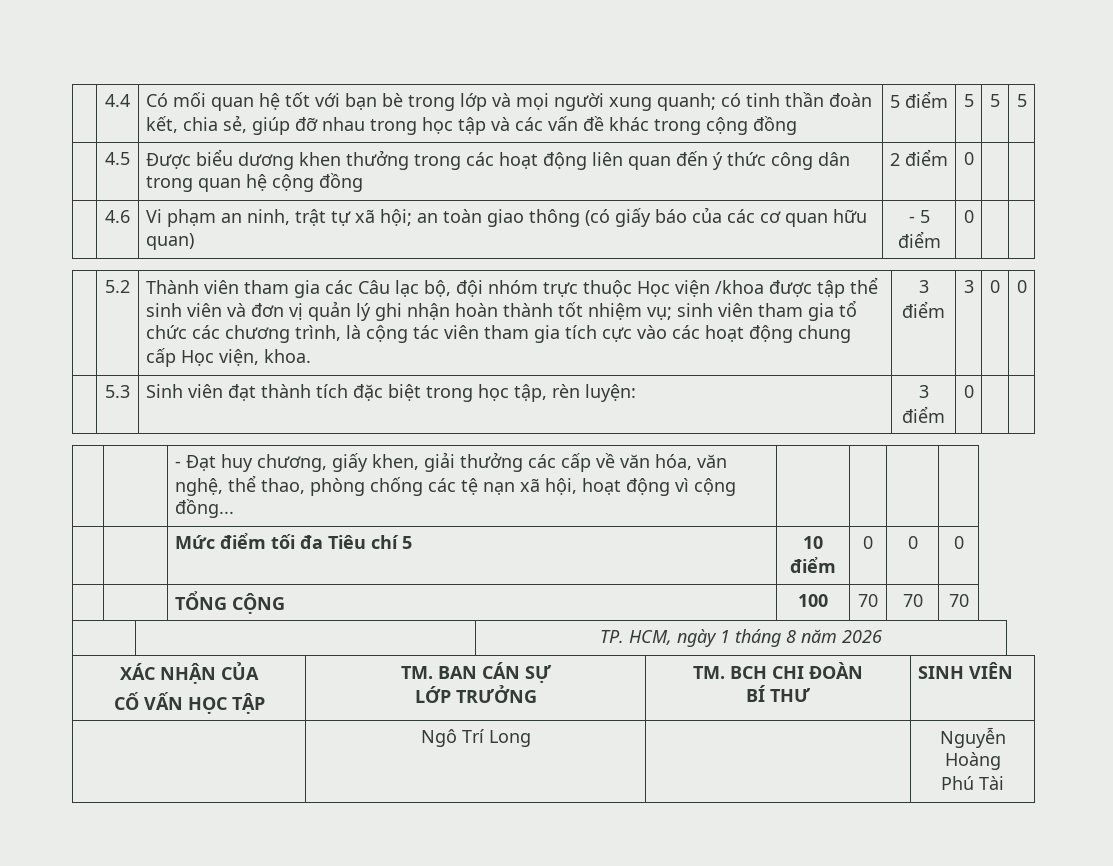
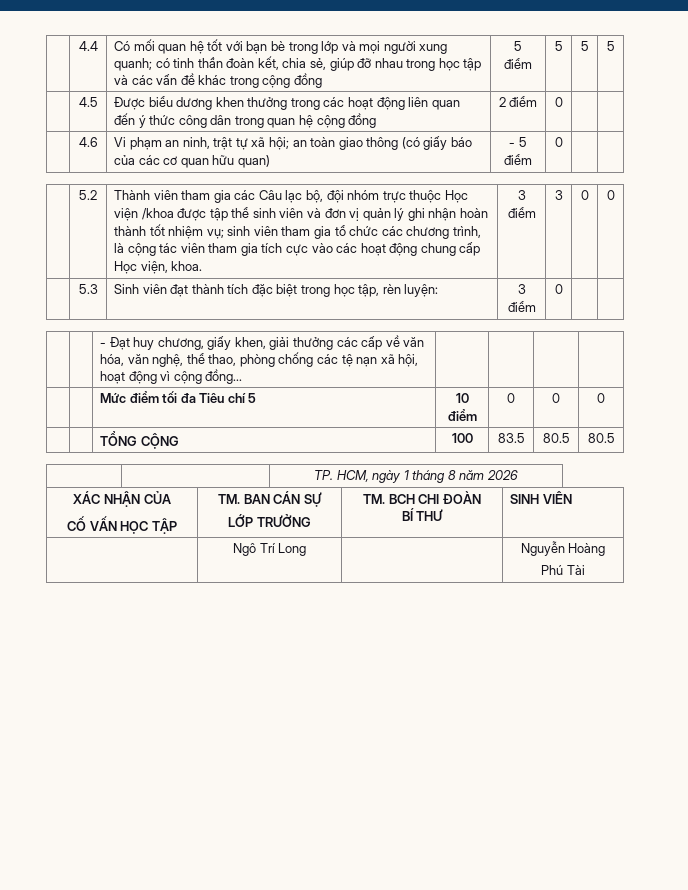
- | | TỔNG CỘNG | 100 | 70 | 70 | 70
+ | | TỔNG CỘNG | 100 | 83.5 | 80.5 | 80.5

